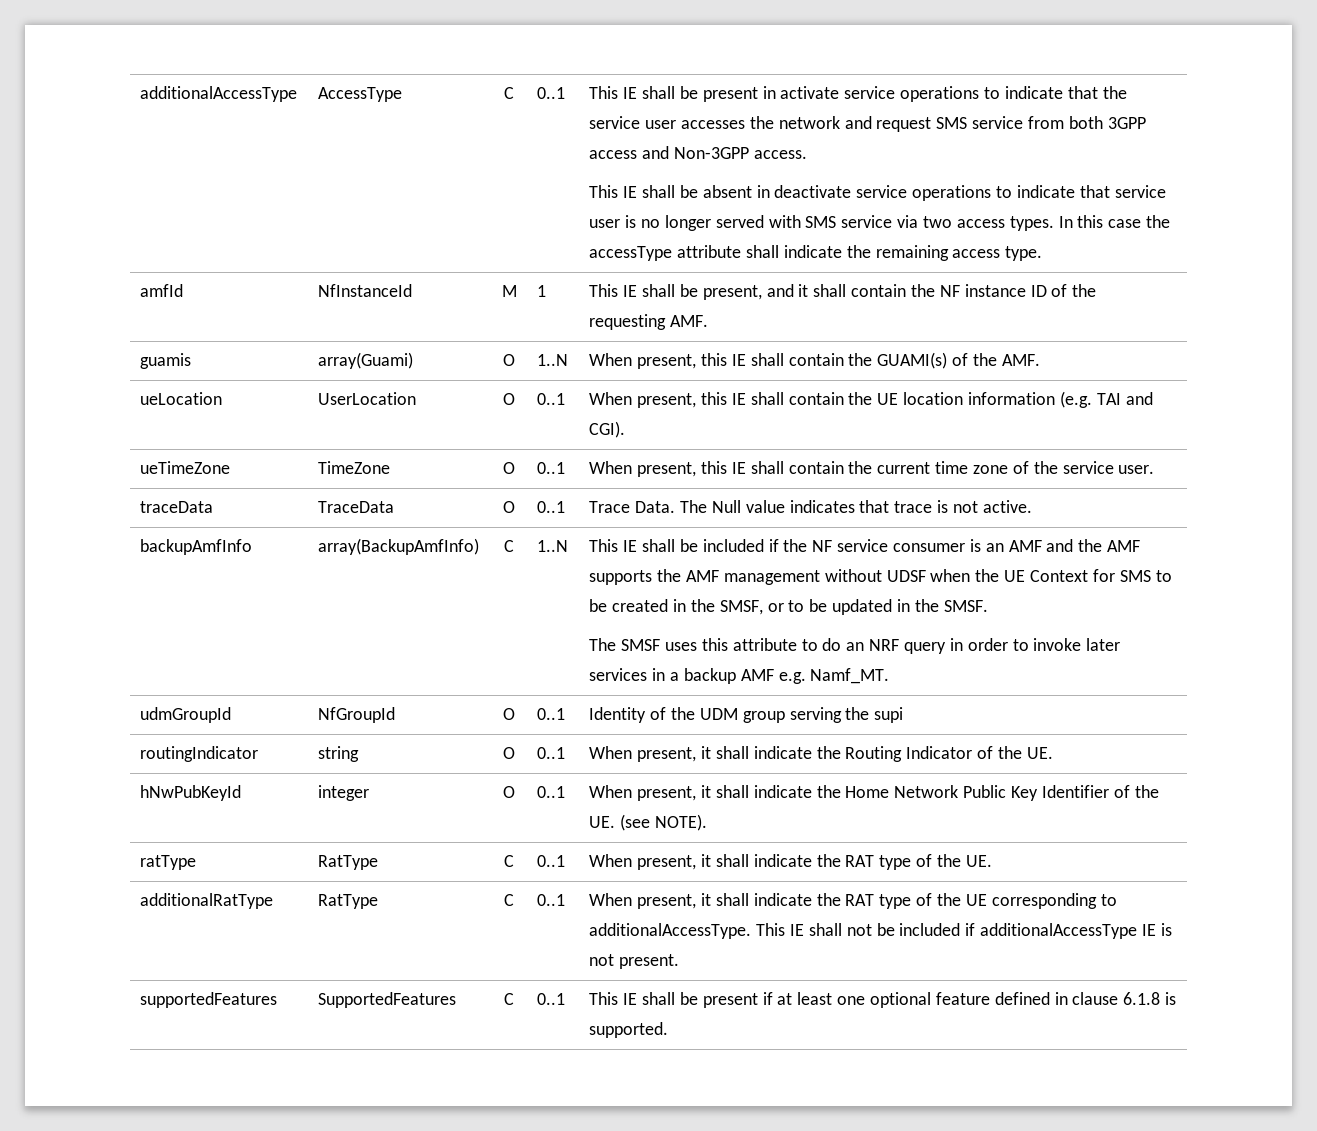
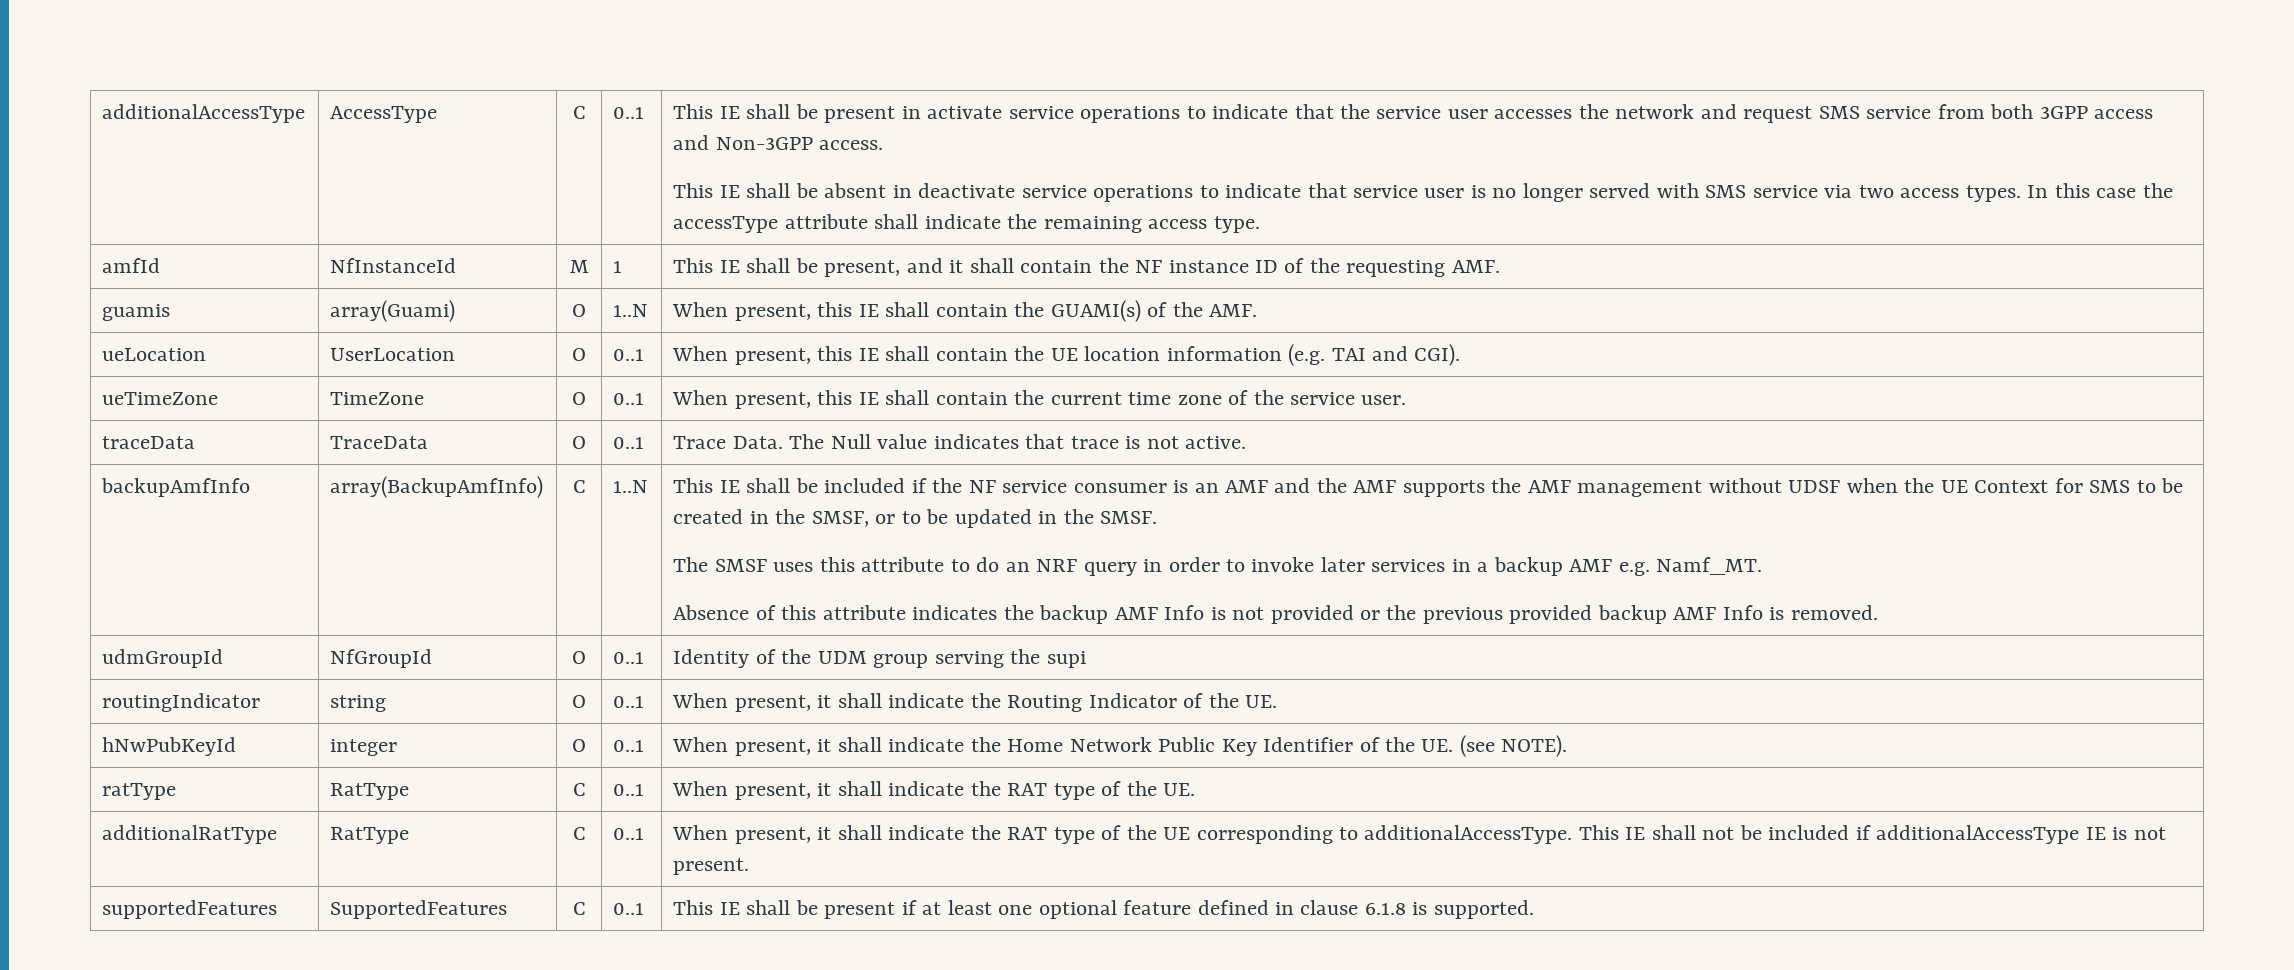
+ Absence of this attribute indicates the backup AMF Info is not provided or the previous provided backup AMF Info is removed.

